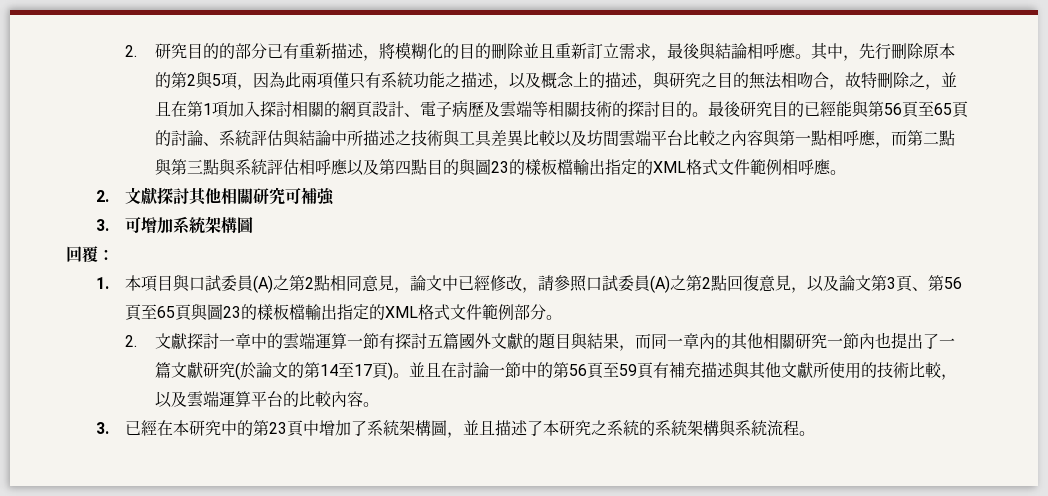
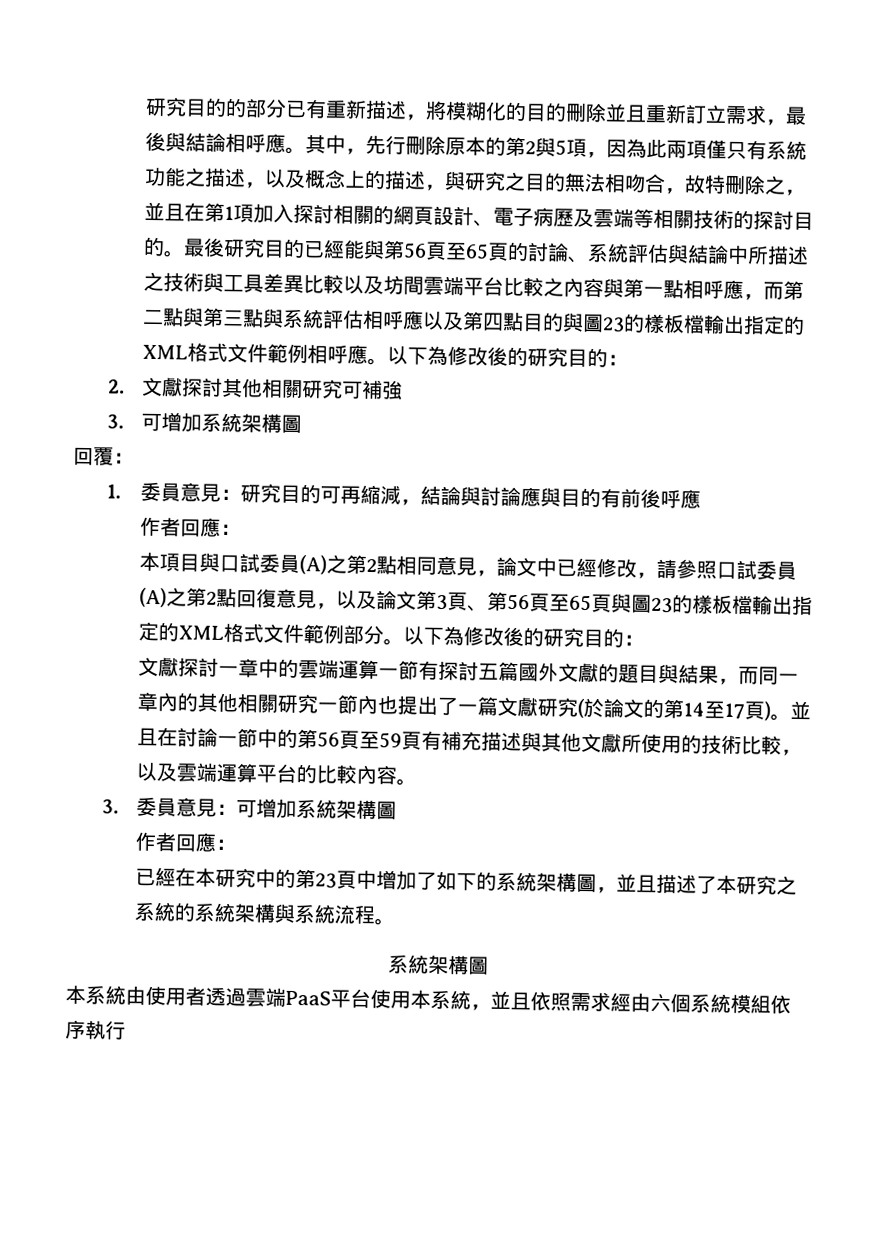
- 2.研究目的的部分已有重新描述，將模糊化的目的刪除並且重新訂立需求，最後與結論相呼應。
+ 研究目的的部分已有重新描述，將模糊化的目的刪除並且重新訂立需求，最後與結論相呼應。
- 最後研究目的已經能與第56頁至65頁的討論、系統評估與結論中所描述之技術與工具差異比較以及坊間雲端平台比較之內容與第一點相呼應，而第二點與第三點與系統評估相呼應以及第四點目的與圖23的樣板檔輸出指定的XML格式文件範例相呼應。
+ 最後研究目的已經能與第56頁至65頁的討論、系統評估與結論中所描述之技術與工具差異比較以及坊間雲端平台比較之內容與第一點相呼應，而第二點與第三點與系統評估相呼應以及第四點目的與圖23的樣板檔輸出指定的XML格式文件範例相呼應。以下為修改後的研究目的：
- 1.本項目與口試委員(A)之第2點相同意見，論文中已經修改，請參照口試委員(A)之第2點回復意見，以及論文第3頁、第56頁至65頁與圖23的樣板檔輸出指定的XML格式文件範例部分。
- 2.文獻探討一章中的雲端運算一節有探討五篇國外文獻的題目與結果，而同一章內的其他相關研究一節內也提出了一篇文獻研究(於論文的第14至17頁)。
+ 1.委員意見：研究目的可再縮減，結論與討論應與目的有前後呼應
+ 作者回應：
+ 本項目與口試委員(A)之第2點相同意見，論文中已經修改，請參照口試委員(A)之第2點回復意見，以及論文第3頁、第56頁至65頁與圖23的樣板檔輸出指定的XML格式文件範例部分。以下為修改後的研究目的：
+ 文獻探討一章中的雲端運算一節有探討五篇國外文獻的題目與結果，而同一章內的其他相關研究一節內也提出了一篇文獻研究(於論文的第14至17頁)。
- 3.已經在本研究中的第23頁中增加了系統架構圖，並且描述了本研究之系統的系統架構與系統流程。
+ 3.委員意見：可增加系統架構圖
+ 作者回應：
+ 已經在本研究中的第23頁中增加了如下的系統架構圖，並且描述了本研究之系統的系統架構與系統流程。
+ 系統架構圖
+ 本系統由使用者透過雲端PaaS平台使用本系統，並且依照需求經由六個系統模組依序執行

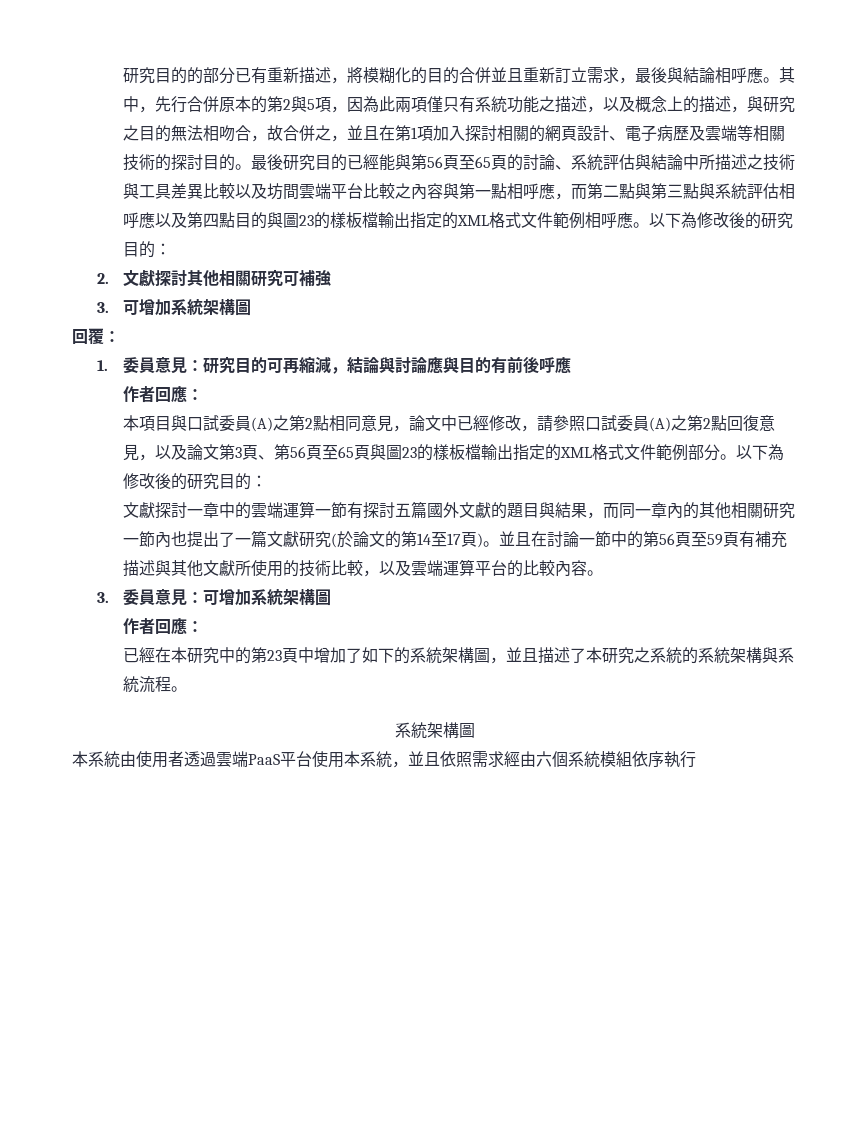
- 研究目的的部分已有重新描述，將模糊化的目的刪除並且重新訂立需求，最後與結論相呼應。
+ 研究目的的部分已有重新描述，將模糊化的目的合併並且重新訂立需求，最後與結論相呼應。
- 其中，先行刪除原本的第2與5項，因為此兩項僅只有系統功能之描述，以及概念上的描述，與研究之目的無法相吻合，故特刪除之，並且在第1項加入探討相關的網頁設計、電子病歷及雲端等相關技術的探討目的。
+ 其中，先行合併原本的第2與5項，因為此兩項僅只有系統功能之描述，以及概念上的描述，與研究之目的無法相吻合，故合併之，並且在第1項加入探討相關的網頁設計、電子病歷及雲端等相關技術的探討目的。

